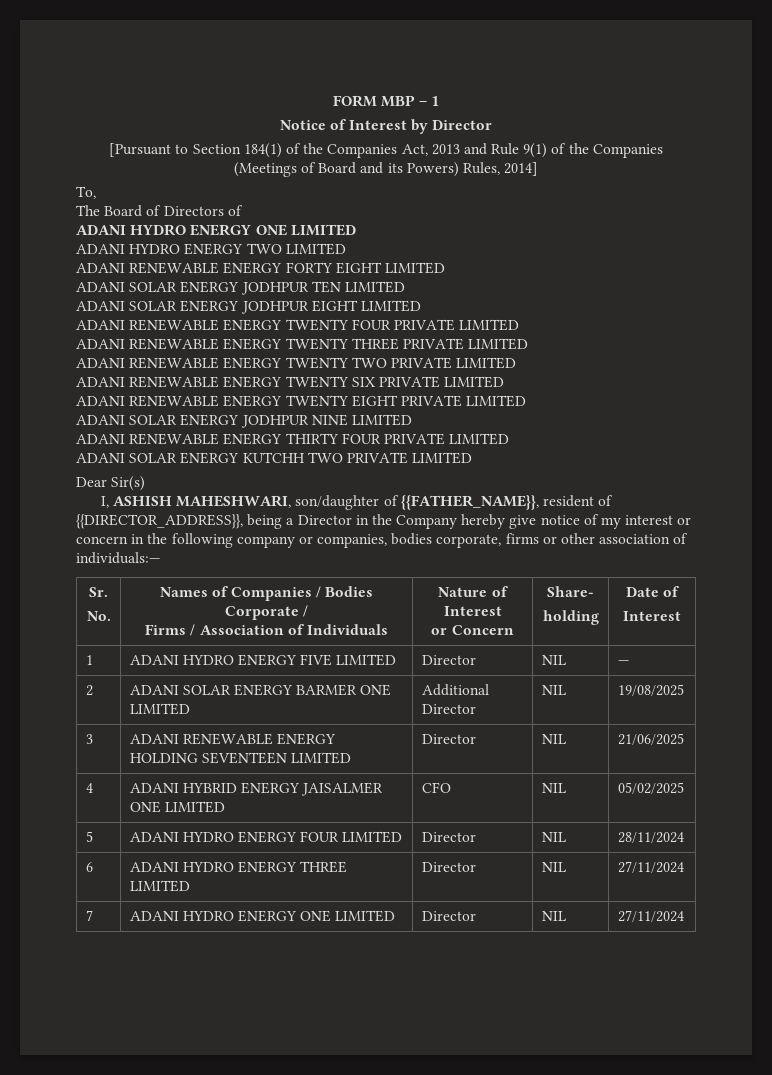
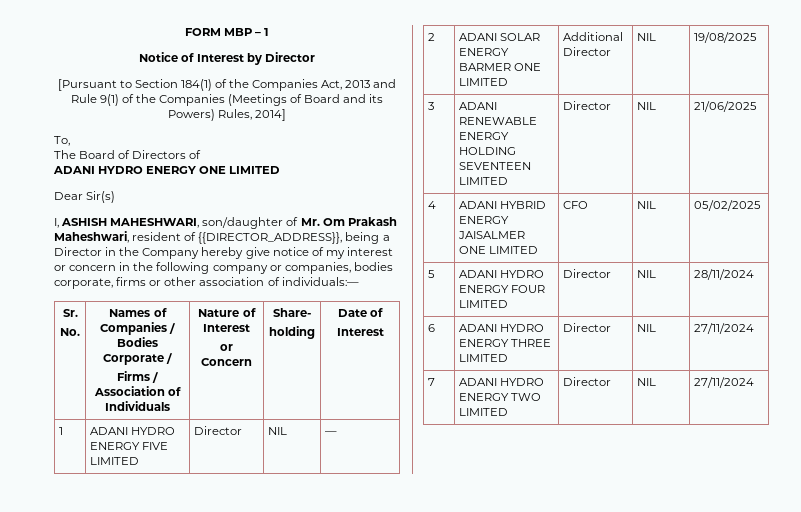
- ADANI HYDRO ENERGY TWO LIMITED
- ADANI RENEWABLE ENERGY FORTY EIGHT LIMITED
- ADANI SOLAR ENERGY JODHPUR TEN LIMITED
- ADANI SOLAR ENERGY JODHPUR EIGHT LIMITED
- ADANI RENEWABLE ENERGY TWENTY FOUR PRIVATE LIMITED
- ADANI RENEWABLE ENERGY TWENTY THREE PRIVATE LIMITED
- ADANI RENEWABLE ENERGY TWENTY TWO PRIVATE LIMITED
- ADANI RENEWABLE ENERGY TWENTY SIX PRIVATE LIMITED
- ADANI RENEWABLE ENERGY TWENTY EIGHT PRIVATE LIMITED
- ADANI SOLAR ENERGY JODHPUR NINE LIMITED
- ADANI RENEWABLE ENERGY THIRTY FOUR PRIVATE LIMITED
- ADANI SOLAR ENERGY KUTCHH TWO PRIVATE LIMITED
- I, ASHISH MAHESHWARI, son/daughter of {{FATHER_NAME}}, resident of {{DIRECTOR_ADDRESS}}, being a Director in the Company hereby give notice of my interest or concern in the following company or companies, bodies corporate, firms or other association of individuals:—
+ I, ASHISH MAHESHWARI, son/daughter of Mr. Om Prakash Maheshwari, resident of {{DIRECTOR_ADDRESS}}, being a Director in the Company hereby give notice of my interest or concern in the following company or companies, bodies corporate, firms or other association of individuals:—
- 7 | ADANI HYDRO ENERGY ONE LIMITED | Director | NIL | 27/11/2024
+ 7 | ADANI HYDRO ENERGY TWO LIMITED | Director | NIL | 27/11/2024

